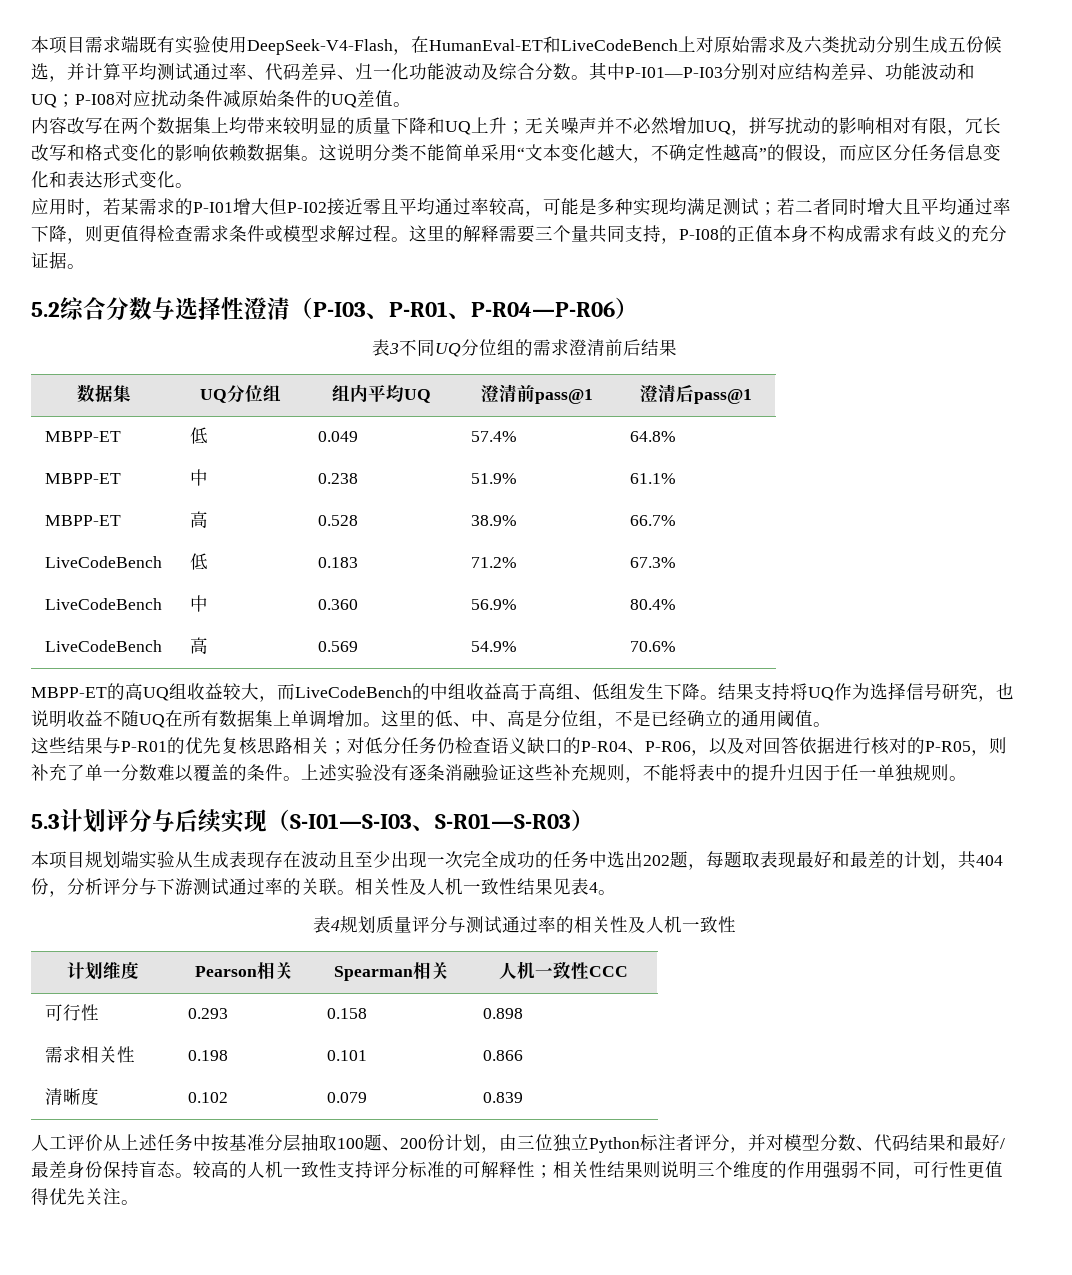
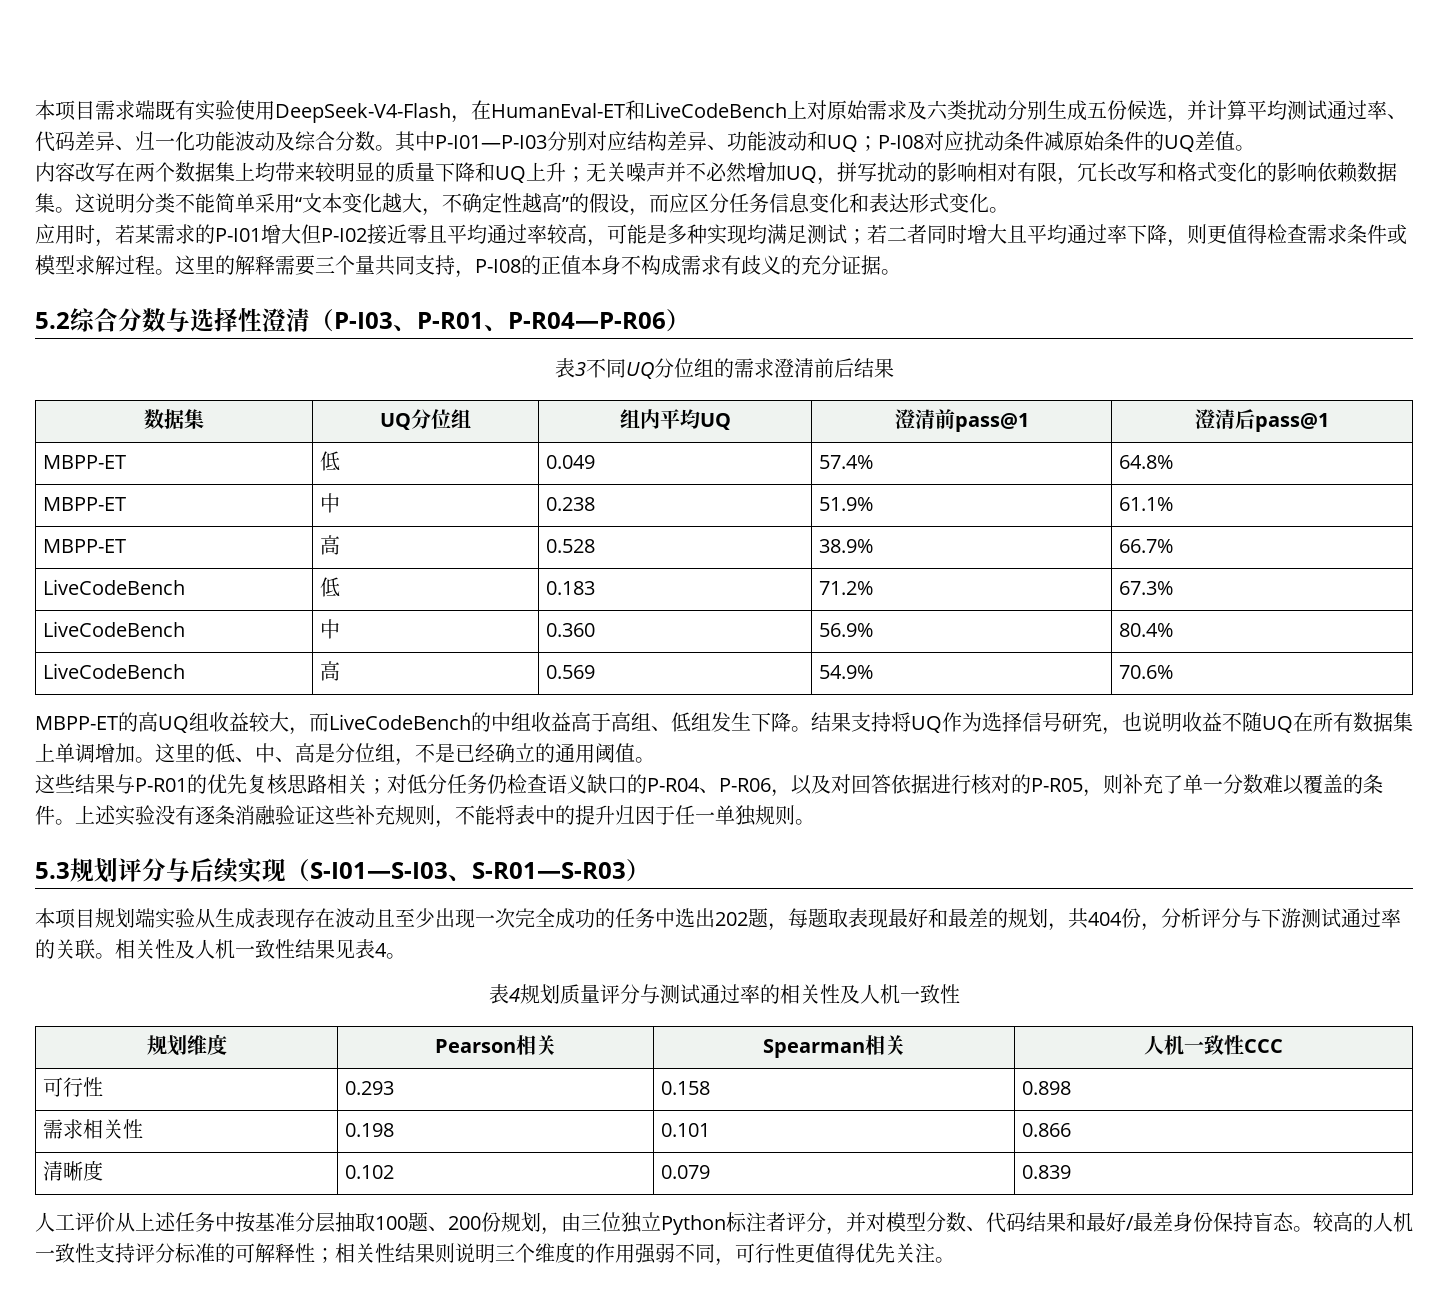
- 5.3计划评分与后续实现（S-I01—S-I03、S-R01—S-R03）
+ 5.3规划评分与后续实现（S-I01—S-I03、S-R01—S-R03）
- 本项目规划端实验从生成表现存在波动且至少出现一次完全成功的任务中选出202题，每题取表现最好和最差的计划，共404份，分析评分与下游测试通过率的关联。
+ 本项目规划端实验从生成表现存在波动且至少出现一次完全成功的任务中选出202题，每题取表现最好和最差的规划，共404份，分析评分与下游测试通过率的关联。
- 计划维度 | Pearson相关 | Spearman相关 | 人机一致性CCC
+ 规划维度 | Pearson相关 | Spearman相关 | 人机一致性CCC
- 人工评价从上述任务中按基准分层抽取100题、200份计划，由三位独立Python标注者评分，并对模型分数、代码结果和最好/最差身份保持盲态。
+ 人工评价从上述任务中按基准分层抽取100题、200份规划，由三位独立Python标注者评分，并对模型分数、代码结果和最好/最差身份保持盲态。

